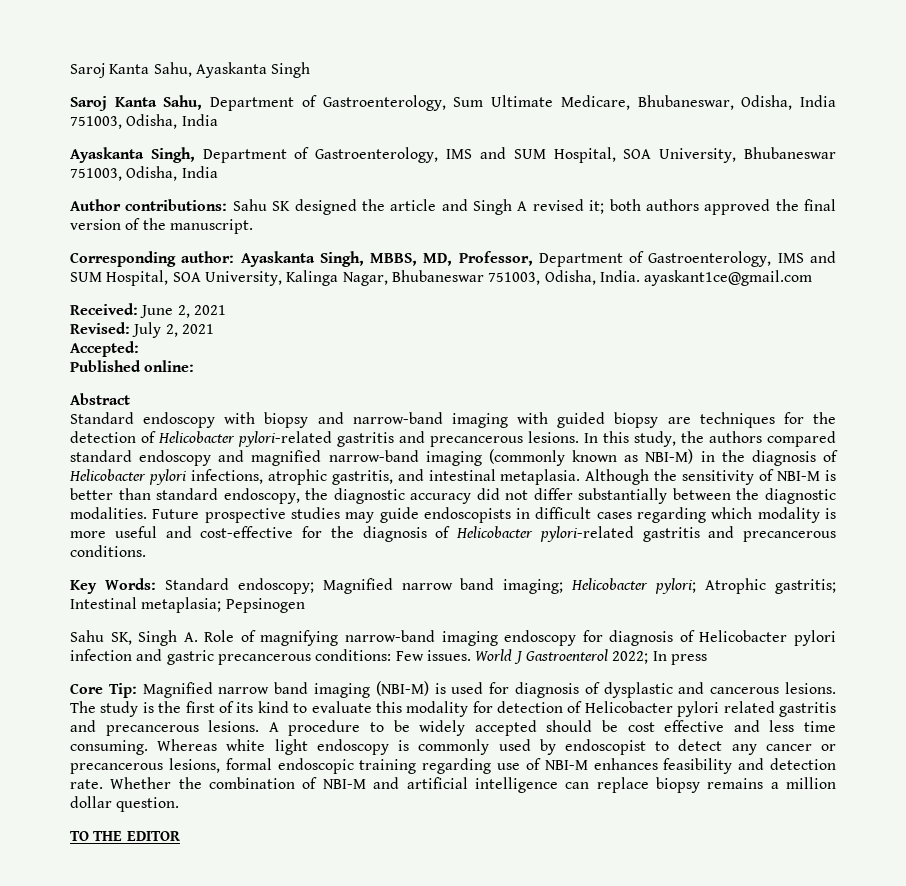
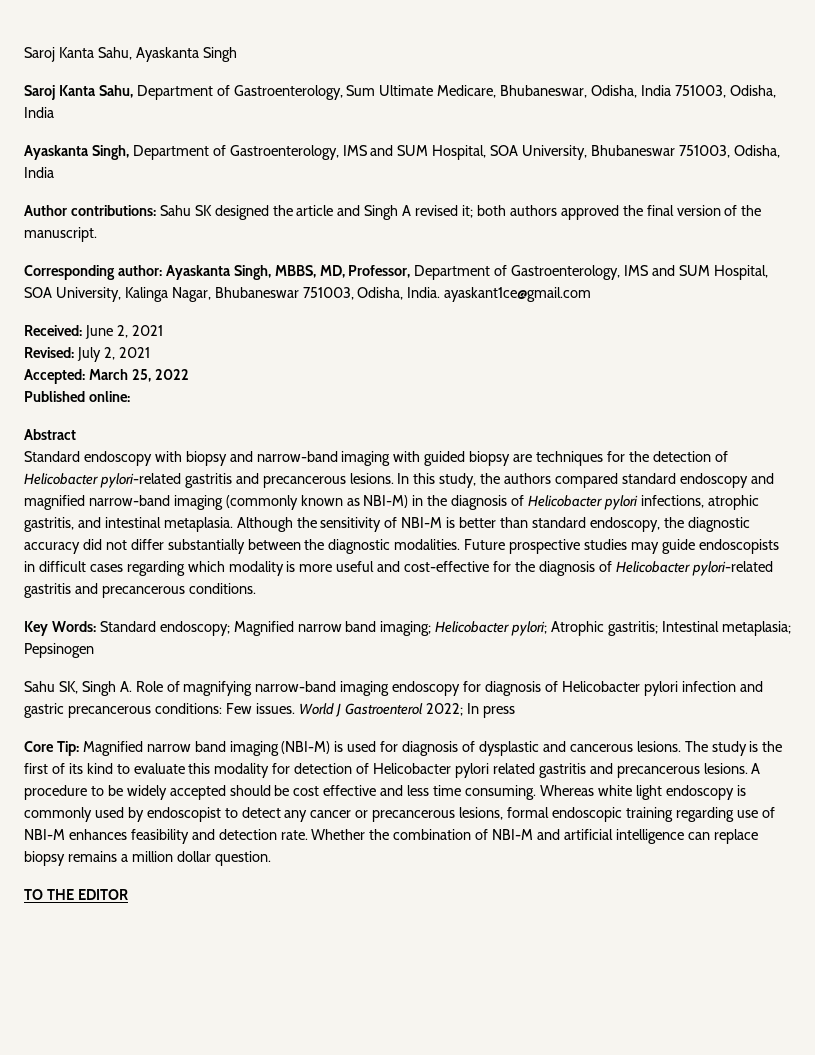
- Accepted:
+ Accepted: March 25, 2022

